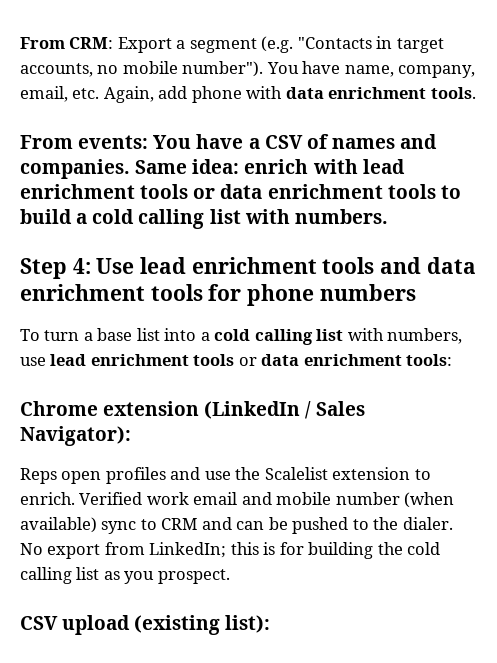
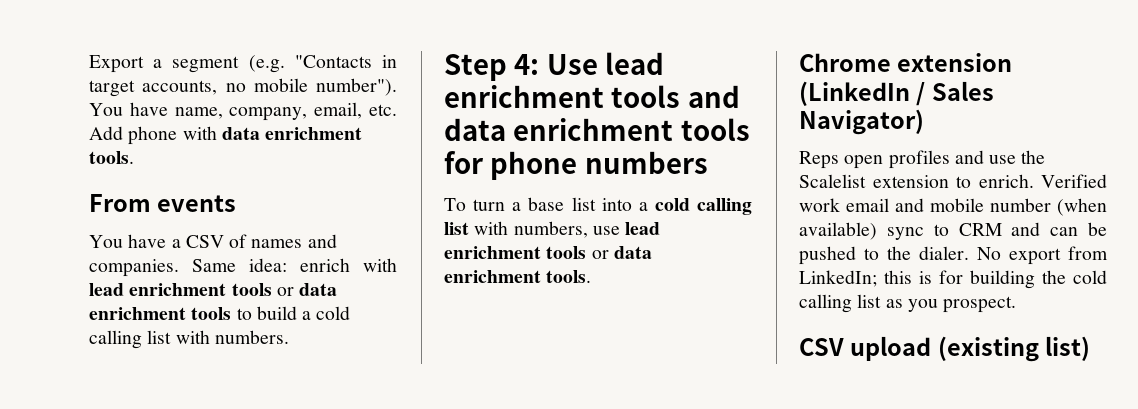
- From CRM: Export a segment (e.g. "Contacts in target accounts, no mobile number").
+ Export a segment (e.g. "Contacts in target accounts, no mobile number").
- You have name, company, email, etc. Again, add phone with data enrichment tools.
+ You have name, company, email, etc. Add phone with data enrichment tools.
- From events: You have a CSV of names and companies.
+ From events
+ You have a CSV of names and companies.
- To turn a base list into a cold calling list with numbers, use lead enrichment tools or data enrichment tools:
+ To turn a base list into a cold calling list with numbers, use lead enrichment tools or data enrichment tools.
- Chrome extension (LinkedIn / Sales Navigator):
+ Chrome extension (LinkedIn / Sales Navigator)
- CSV upload (existing list):
+ CSV upload (existing list)

